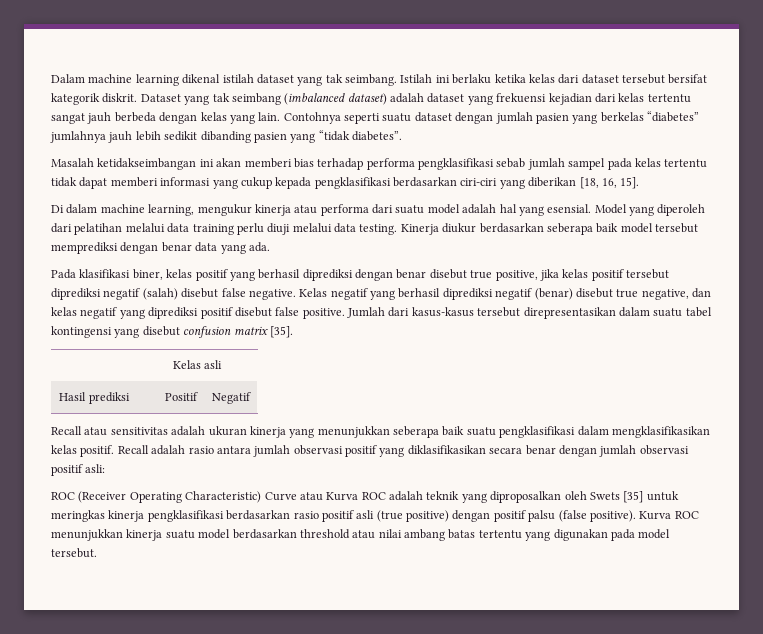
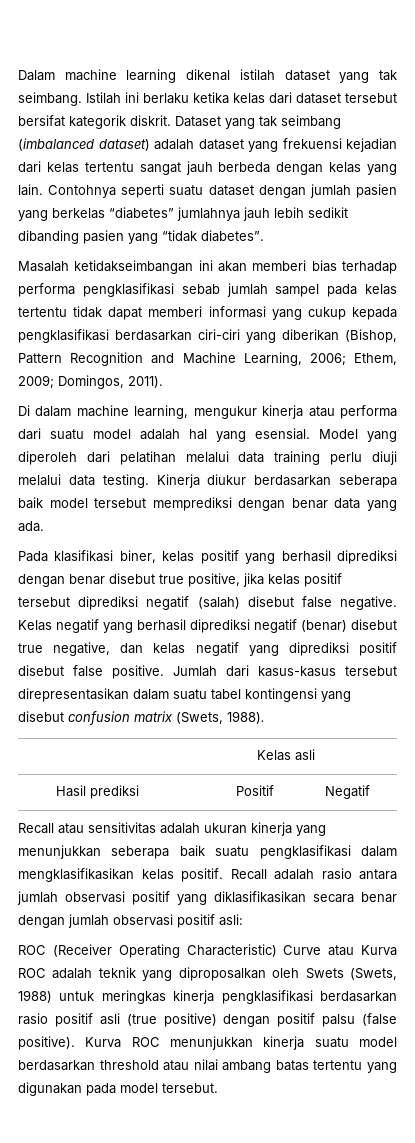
- Masalah ketidakseimbangan ini akan memberi bias terhadap performa pengklasifikasi sebab jumlah sampel pada kelas tertentu tidak dapat memberi informasi yang cukup kepada pengklasifikasi berdasarkan ciri-ciri yang diberikan [18, 16, 15].
+ Masalah ketidakseimbangan ini akan memberi bias terhadap performa pengklasifikasi sebab jumlah sampel pada kelas tertentu tidak dapat memberi informasi yang cukup kepada pengklasifikasi berdasarkan ciri-ciri yang diberikan (Bishop, Pattern Recognition and Machine Learning, 2006; Ethem, 2009; Domingos, 2011).
- Jumlah dari kasus-kasus tersebut direpresentasikan dalam suatu tabel kontingensi yang disebut confusion matrix [35].
+ Jumlah dari kasus-kasus tersebut direpresentasikan dalam suatu tabel kontingensi yang disebut confusion matrix (Swets, 1988).
- ROC (Receiver Operating Characteristic) Curve atau Kurva ROC adalah teknik yang diproposalkan oleh Swets [35] untuk meringkas kinerja pengklasifikasi berdasarkan rasio positif asli (true positive) dengan positif palsu (false positive).
+ ROC (Receiver Operating Characteristic) Curve atau Kurva ROC adalah teknik yang diproposalkan oleh Swets (Swets, 1988) untuk meringkas kinerja pengklasifikasi berdasarkan rasio positif asli (true positive) dengan positif palsu (false positive).

